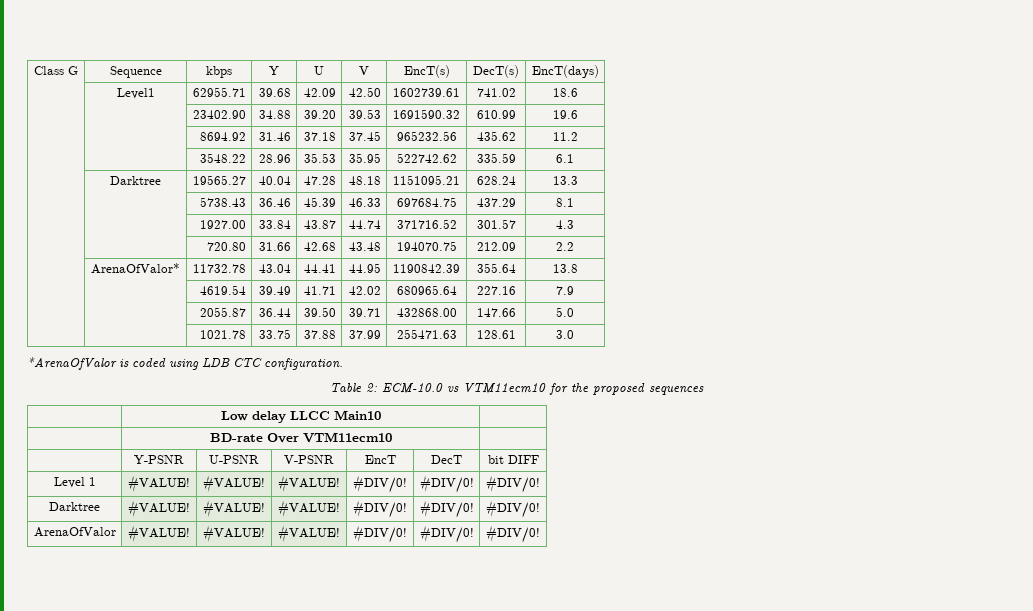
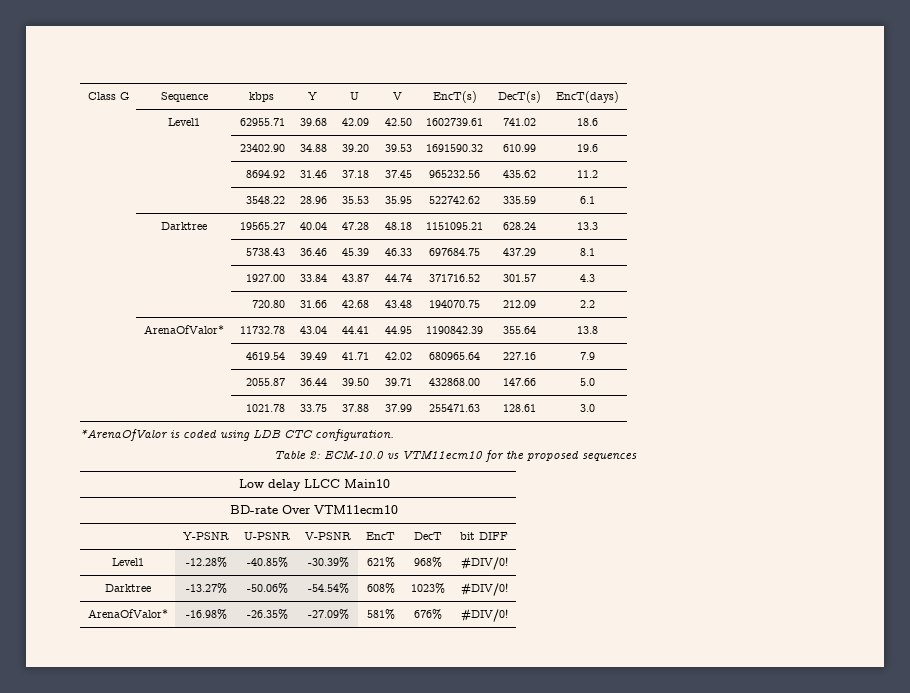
- Level 1 | #VALUE! | #VALUE! | #VALUE! | #DIV/0! | #DIV/0! | #DIV/0!
- Darktree | #VALUE! | #VALUE! | #VALUE! | #DIV/0! | #DIV/0! | #DIV/0!
- ArenaOfValor | #VALUE! | #VALUE! | #VALUE! | #DIV/0! | #DIV/0! | #DIV/0!
+ Level1 | -12.28% | -40.85% | -30.39% | 621% | 968% | #DIV/0!
+ Darktree | -13.27% | -50.06% | -54.54% | 608% | 1023% | #DIV/0!
+ ArenaOfValor* | -16.98% | -26.35% | -27.09% | 581% | 676% | #DIV/0!

